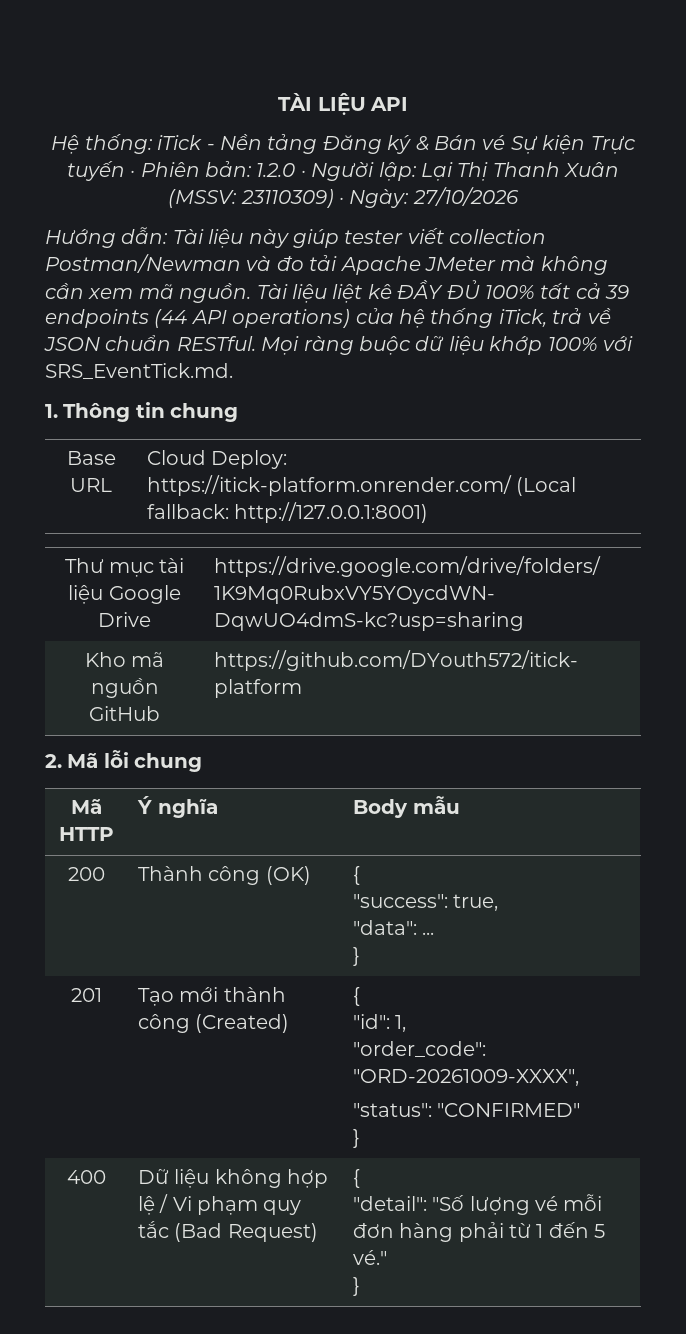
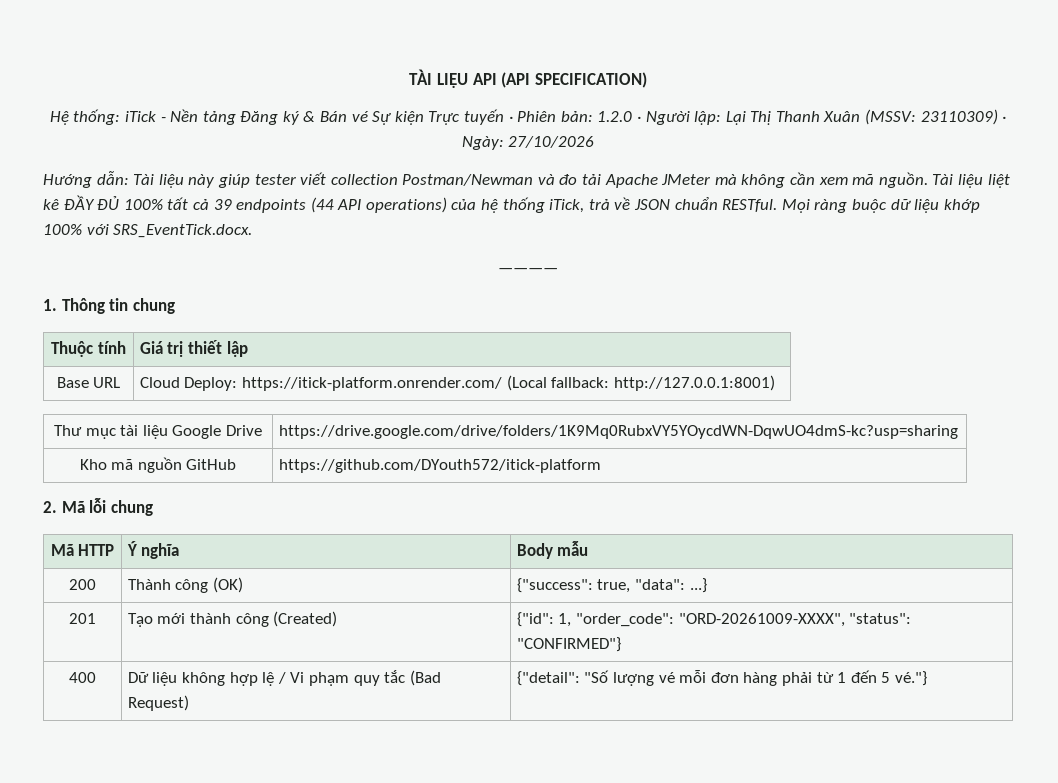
- TÀI LIỆU API
+ TÀI LIỆU API (API SPECIFICATION)
- Mọi ràng buộc dữ liệu khớp 100% với SRS_EventTick.md.
+ Mọi ràng buộc dữ liệu khớp 100% với SRS_EventTick.docx.
+ ————
+ Thuộc tính | Giá trị thiết lập
- 200 | Thành công (OK) | {
- "success": true,
- "data": ...
- }
+ 200 | Thành công (OK) | {"success": true, "data": ...}
- 201 | Tạo mới thành công (Created) | {
- "id": 1,
- "order_code": "ORD-20261009-XXXX",
- "status": "CONFIRMED"
- }
+ 201 | Tạo mới thành công (Created) | {"id": 1, "order_code": "ORD-20261009-XXXX", "status": "CONFIRMED"}
- 400 | Dữ liệu không hợp lệ / Vi phạm quy tắc (Bad Request) | {
- "detail": "Số lượng vé mỗi đơn hàng phải từ 1 đến 5 vé."
- }
+ 400 | Dữ liệu không hợp lệ / Vi phạm quy tắc (Bad Request) | {"detail": "Số lượng vé mỗi đơn hàng phải từ 1 đến 5 vé."}

